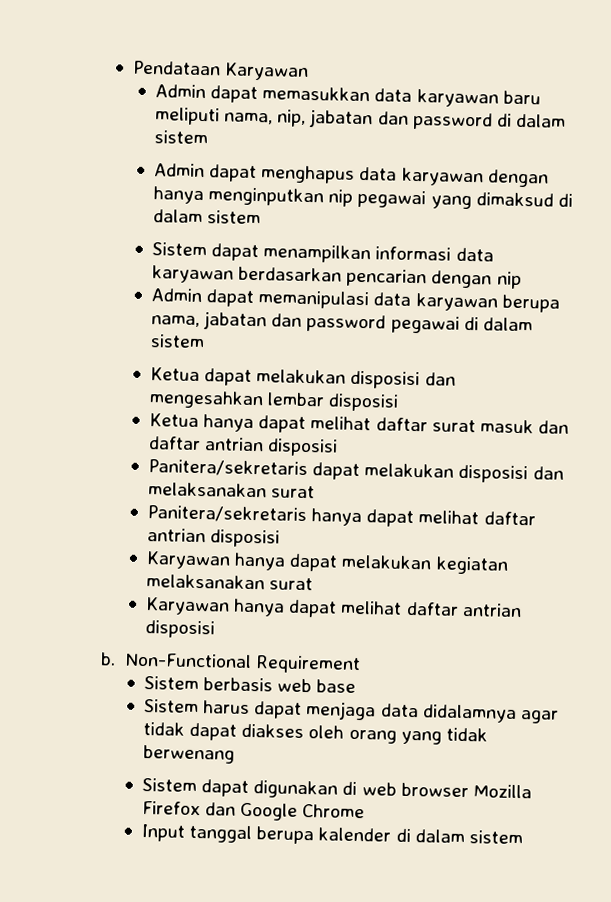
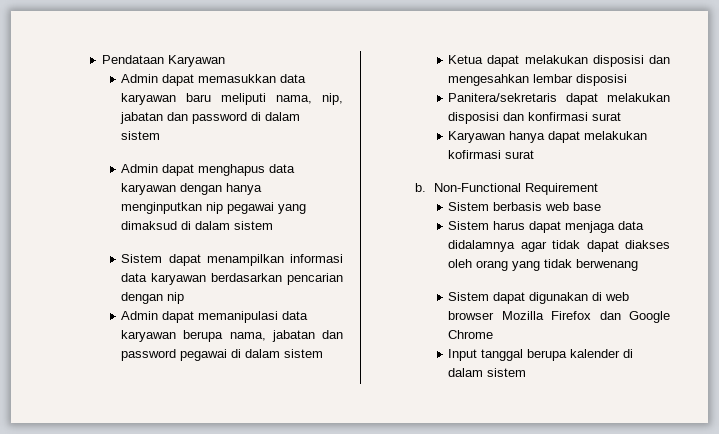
- Ketua hanya dapat melihat daftar surat masuk dan daftar antrian disposisi
- Panitera/sekretaris dapat melakukan disposisi dan melaksanakan surat
- Panitera/sekretaris hanya dapat melihat daftar antrian disposisi
+ Panitera/sekretaris dapat melakukan disposisi dan konfirmasi surat
- Karyawan hanya dapat melakukan kegiatan melaksanakan surat
- Karyawan hanya dapat melihat daftar antrian disposisi
+ Karyawan hanya dapat melakukan kofirmasi surat

